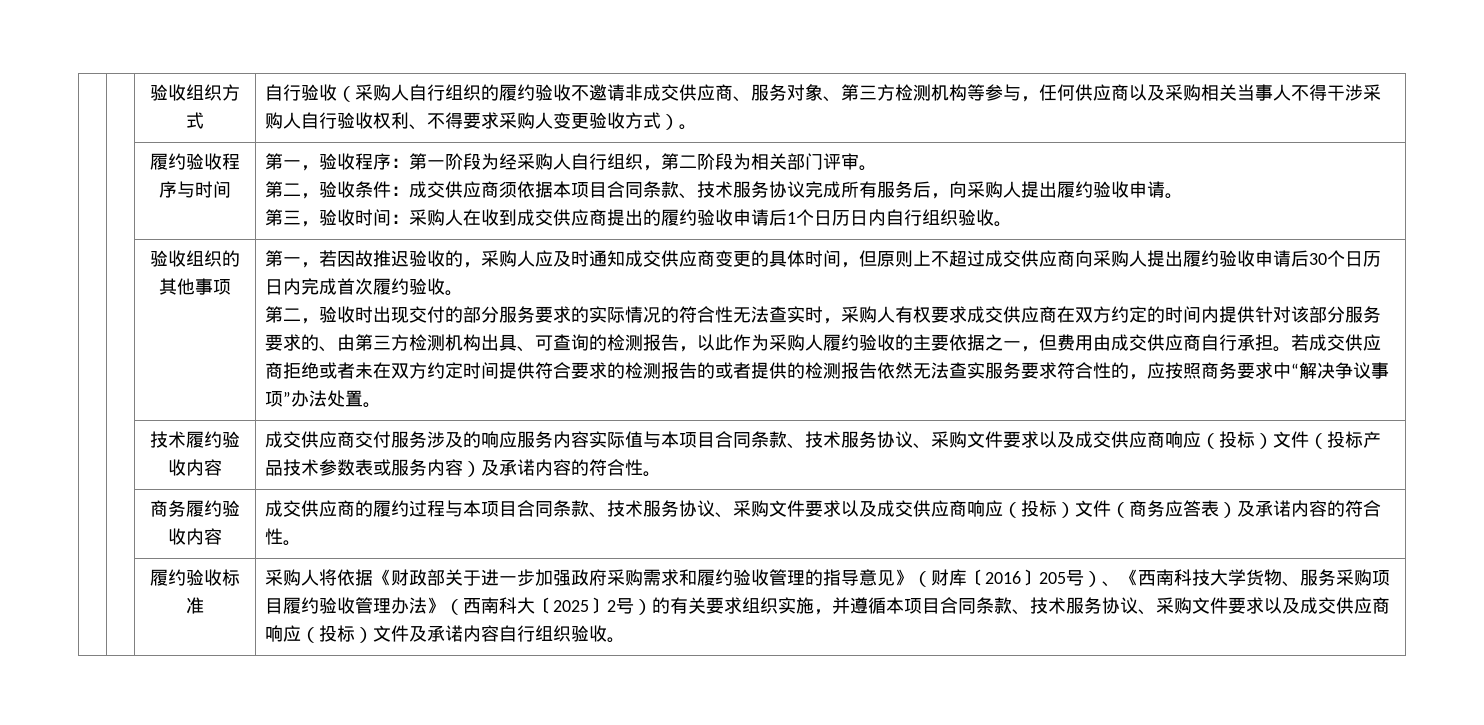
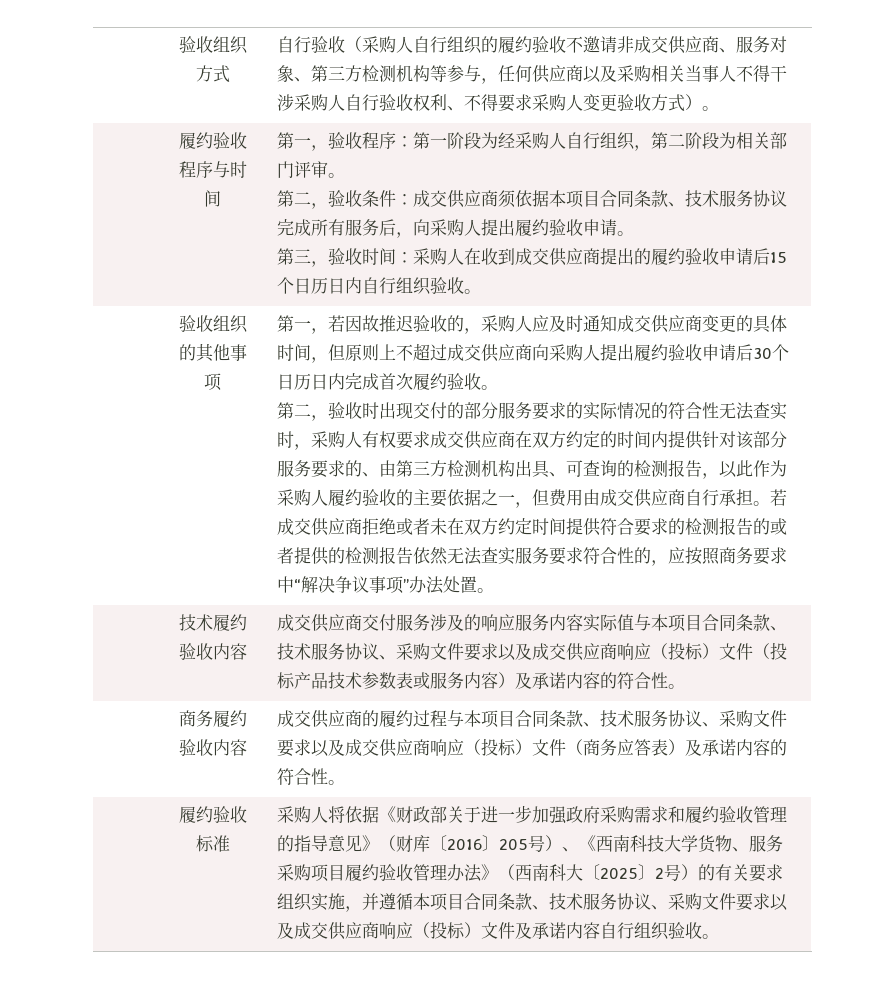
- 第三，验收时间：采购人在收到成交供应商提出的履约验收申请后1个日历日内自行组织验收。
+ 第三，验收时间：采购人在收到成交供应商提出的履约验收申请后15个日历日内自行组织验收。

